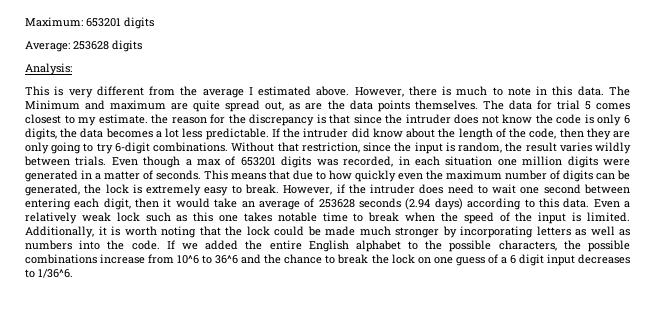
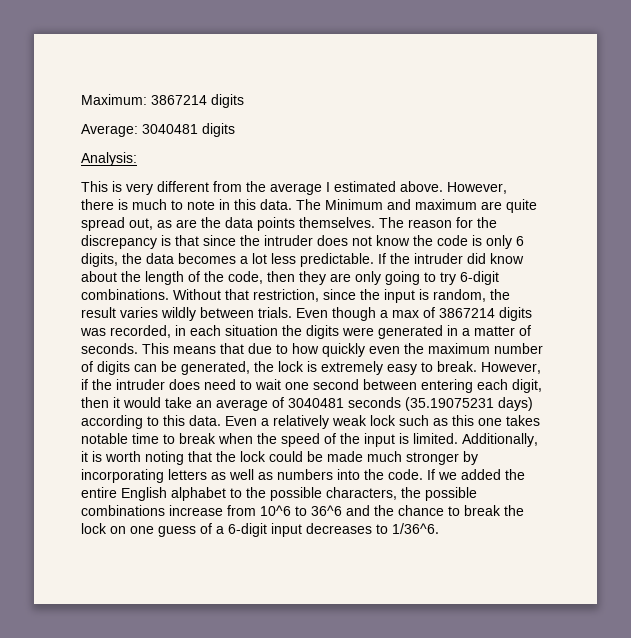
- Maximum: 653201 digits
+ Maximum: 3867214 digits
- Average: 253628 digits
+ Average: 3040481 digits
- The data for trial 5 comes closest to my estimate. the reason for the discrepancy is that since the intruder does not know the code is only 6 digits, the data becomes a lot less predictable.
+ The reason for the discrepancy is that since the intruder does not know the code is only 6 digits, the data becomes a lot less predictable.
- Even though a max of 653201 digits was recorded, in each situation one million digits were generated in a matter of seconds.
+ Even though a max of 3867214 digits was recorded, in each situation the digits were generated in a matter of seconds.
- However, if the intruder does need to wait one second between entering each digit, then it would take an average of 253628 seconds (2.94 days) according to this data.
+ However, if the intruder does need to wait one second between entering each digit, then it would take an average of 3040481 seconds (35.19075231 days) according to this data.
- If we added the entire English alphabet to the possible characters, the possible combinations increase from 10^6 to 36^6 and the chance to break the lock on one guess of a 6 digit input decreases to 1/36^6.
+ If we added the entire English alphabet to the possible characters, the possible combinations increase from 10^6 to 36^6 and the chance to break the lock on one guess of a 6-digit input decreases to 1/36^6.

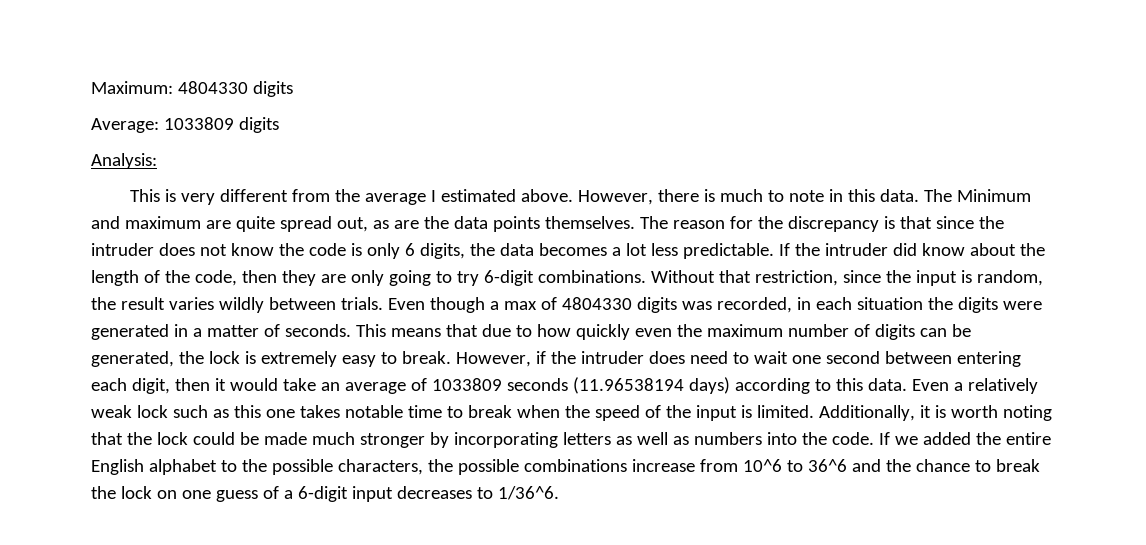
- Maximum: 3867214 digits
+ Maximum: 4804330 digits
- Average: 3040481 digits
+ Average: 1033809 digits
- Even though a max of 3867214 digits was recorded, in each situation the digits were generated in a matter of seconds.
+ Even though a max of 4804330 digits was recorded, in each situation the digits were generated in a matter of seconds.
- However, if the intruder does need to wait one second between entering each digit, then it would take an average of 3040481 seconds (35.19075231 days) according to this data.
+ However, if the intruder does need to wait one second between entering each digit, then it would take an average of 1033809 seconds (11.96538194 days) according to this data.

